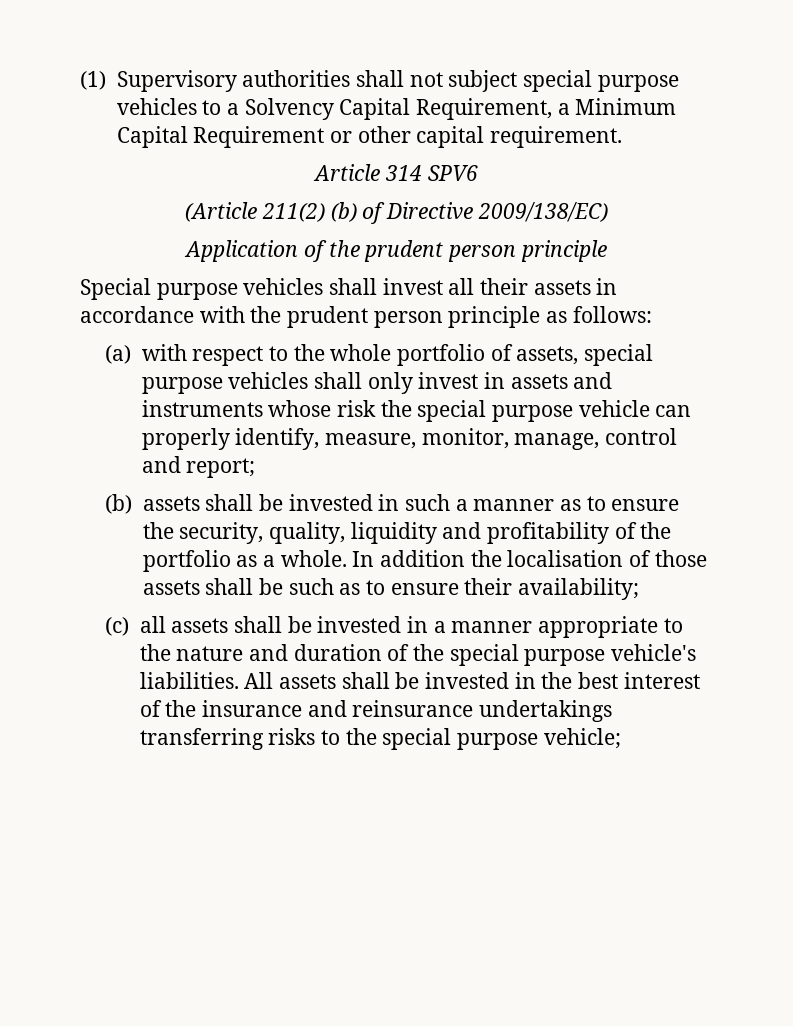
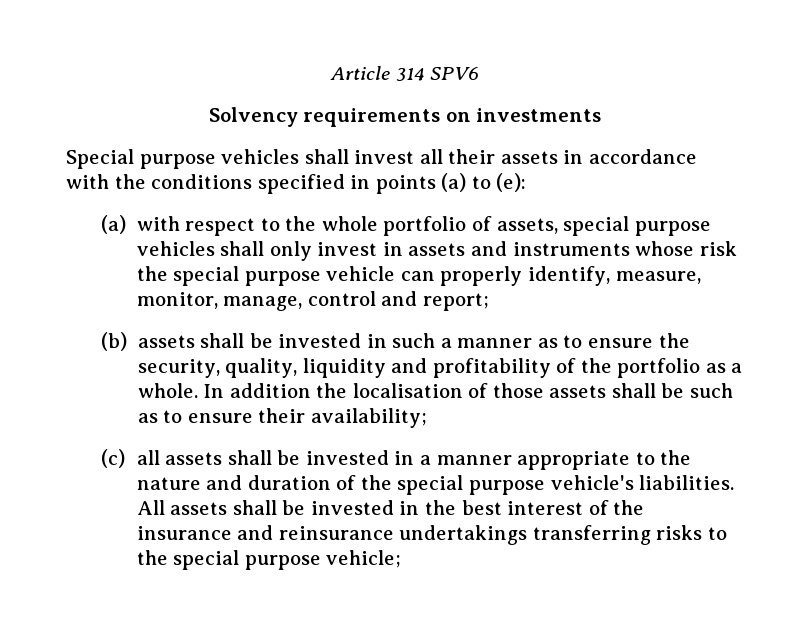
- (1) Supervisory authorities shall not subject special purpose vehicles to a Solvency Capital Requirement, a Minimum Capital Requirement or other capital requirement.
  Article 314 SPV6
- (Article 211(2) (b) of Directive 2009/138/EC)
- Application of the prudent person principle
+ Solvency requirements on investments
- Special purpose vehicles shall invest all their assets in accordance with the prudent person principle as follows:
+ Special purpose vehicles shall invest all their assets in accordance with the conditions specified in points (a) to (e):

